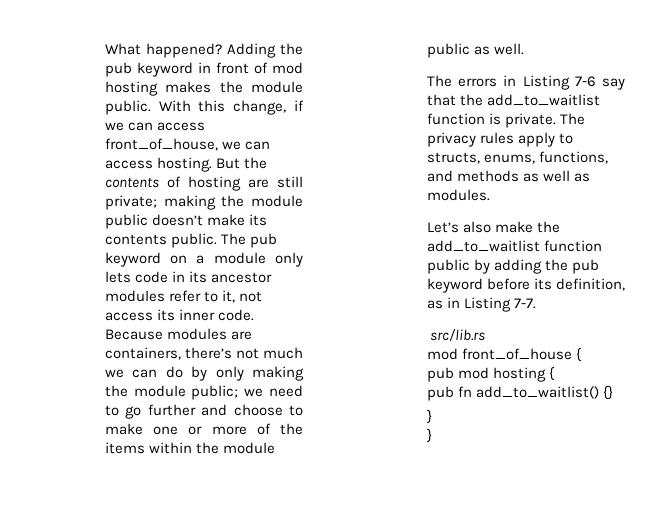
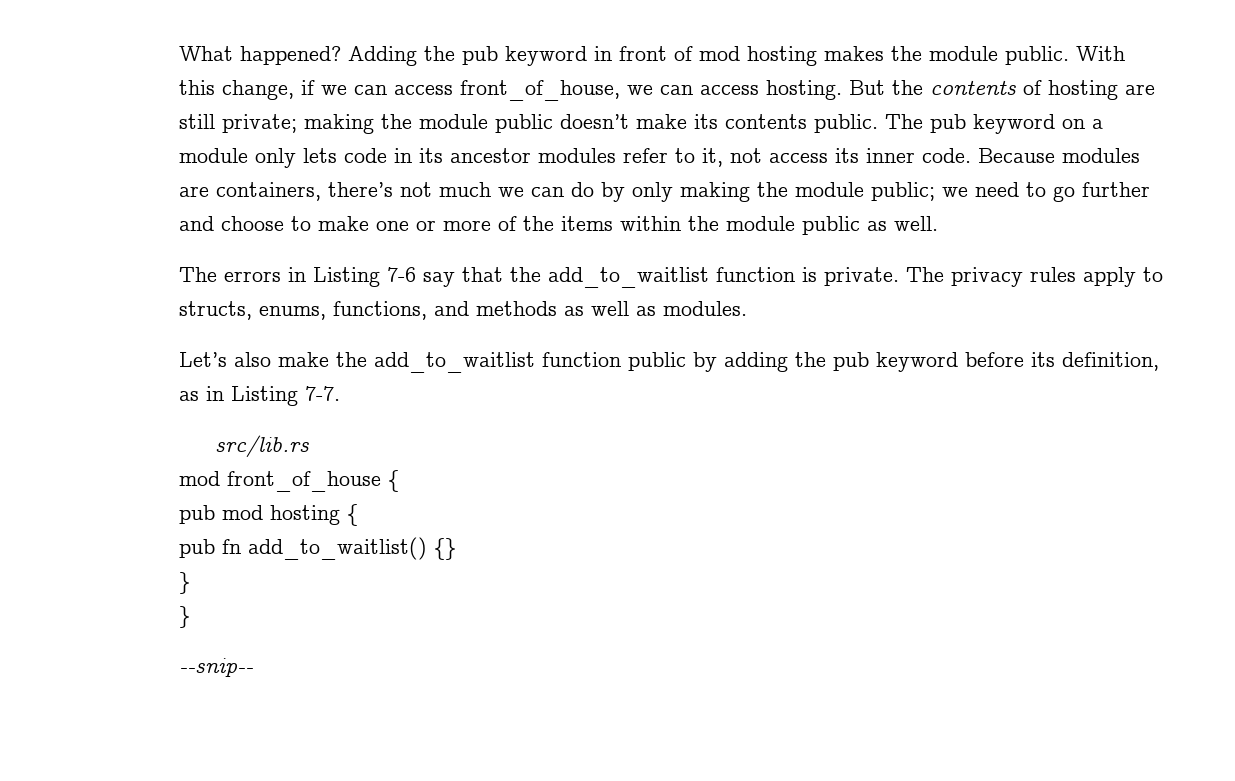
+ --snip--

